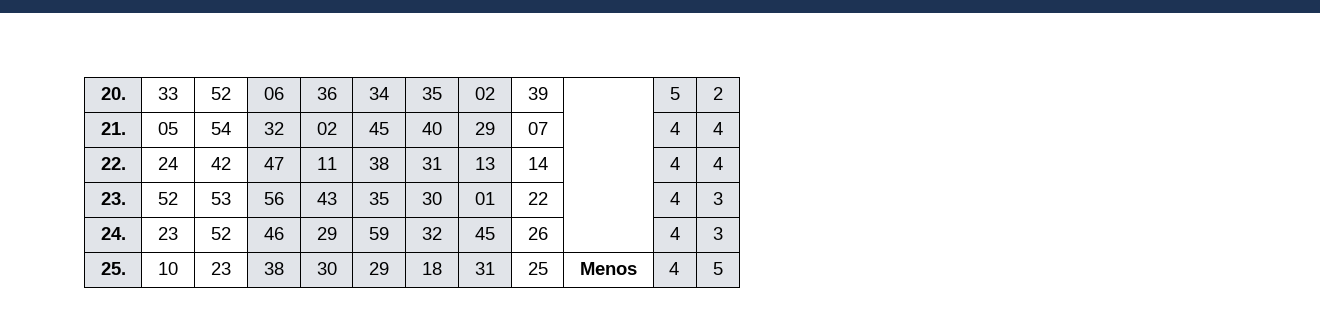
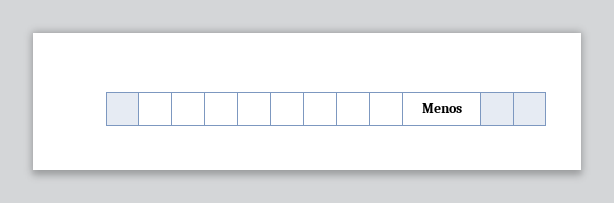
- 20. | 33 | 52 | 06 | 36 | 34 | 35 | 02 | 39 | | 5 | 2
- 21. | 05 | 54 | 32 | 02 | 45 | 40 | 29 | 07 | | 4 | 4
- 22. | 24 | 42 | 47 | 11 | 38 | 31 | 13 | 14 | | 4 | 4
- 23. | 52 | 53 | 56 | 43 | 35 | 30 | 01 | 22 | | 4 | 3
- 24. | 23 | 52 | 46 | 29 | 59 | 32 | 45 | 26 | | 4 | 3
- 25. | 10 | 23 | 38 | 30 | 29 | 18 | 31 | 25 | Menos | 4 | 5
+ | | | | | | | | | Menos | |

